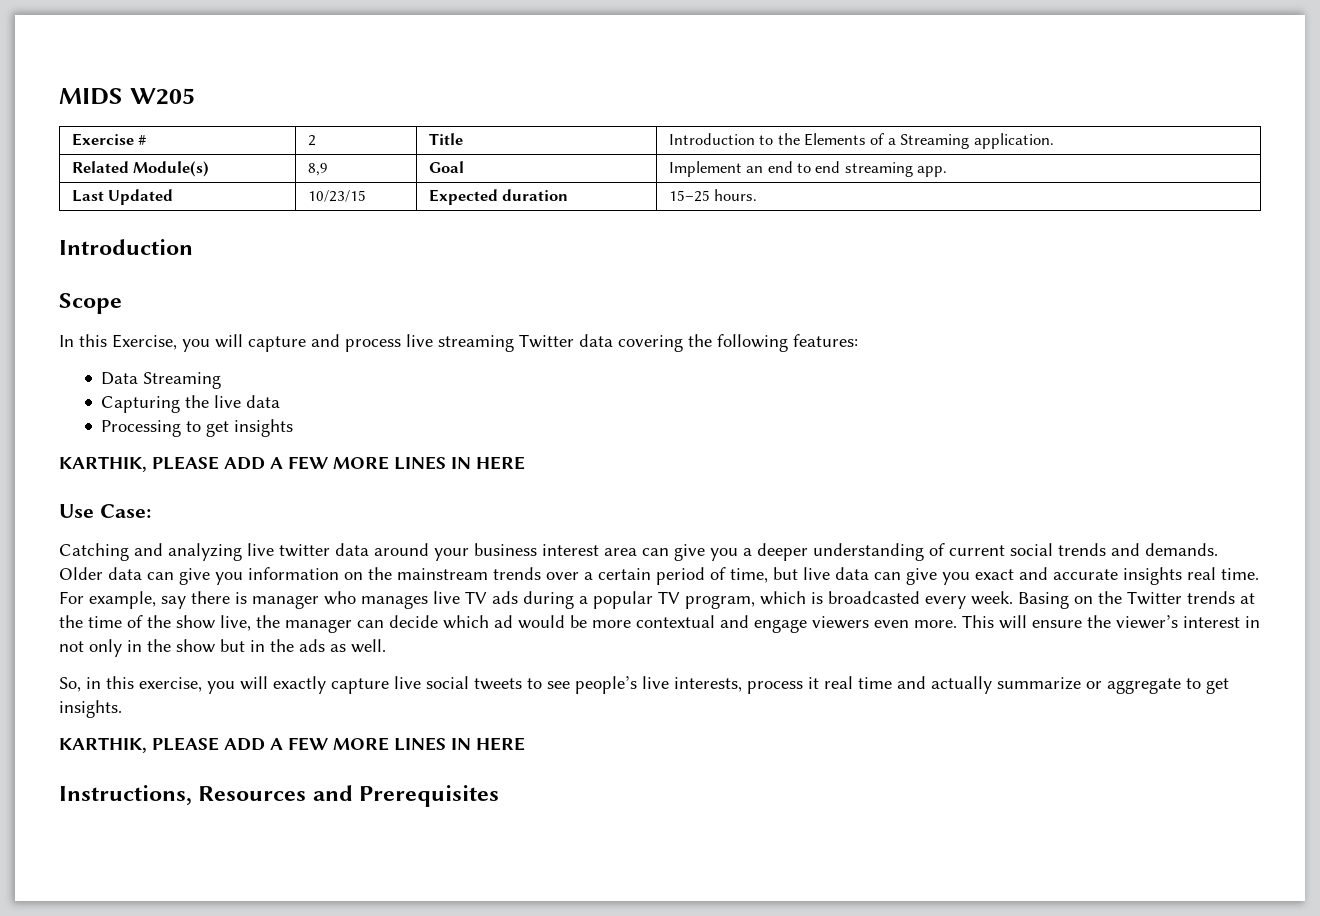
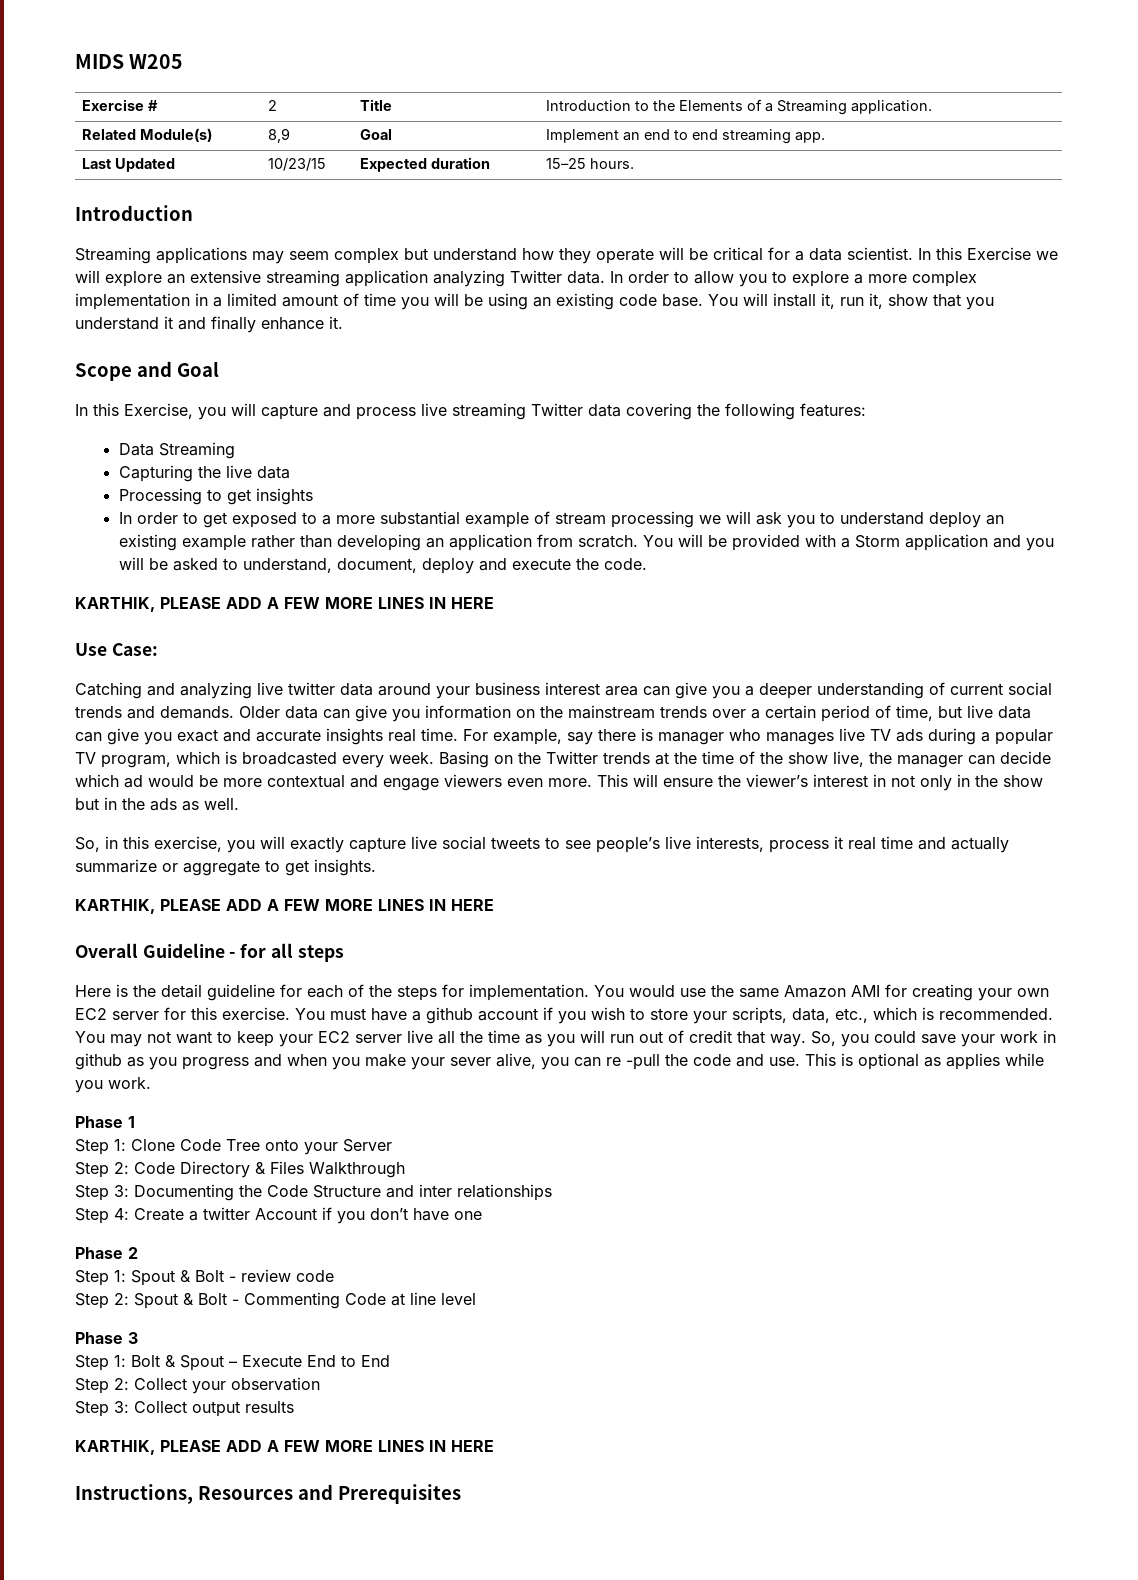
+ Streaming applications may seem complex but understand how they operate will be critical for a data scientist. In this Exercise we will explore an extensive streaming application analyzing Twitter data. In order to allow you to explore a more complex implementation in a limited amount of time you will be using an existing code base. You will install it, run it, show that you understand it and finally enhance it.
- Scope
+ Scope and Goal
+ In order to get exposed to a more substantial example of stream processing we will ask you to understand deploy an existing example rather than developing an application from scratch. You will be provided with a Storm application and you will be asked to understand, document, deploy and execute the code.
+ Overall Guideline - for all steps
+ Here is the detail guideline for each of the steps for implementation. You would use the same Amazon AMI for creating your own EC2 server for this exercise. You must have a github account if you wish to store your scripts, data, etc., which is recommended. You may not want to keep your EC2 server live all the time as you will run out of credit that way. So, you could save your work in github as you progress and when you make your sever alive, you can re -pull the code and use. This is optional as applies while you work.
+ Phase 1
+ Step 1: Clone Code Tree onto your Server
+ Step 2: Code Directory & Files Walkthrough
+ Step 3: Documenting the Code Structure and inter relationships
+ Step 4: Create a twitter Account if you don’t have one
+ Phase 2
+ Step 1: Spout & Bolt - review code
+ Step 2: Spout & Bolt - Commenting Code at line level
+ Phase 3
+ Step 1: Bolt & Spout – Execute End to End
+ Step 2: Collect your observation
+ Step 3: Collect output results
+ KARTHIK, PLEASE ADD A FEW MORE LINES IN HERE

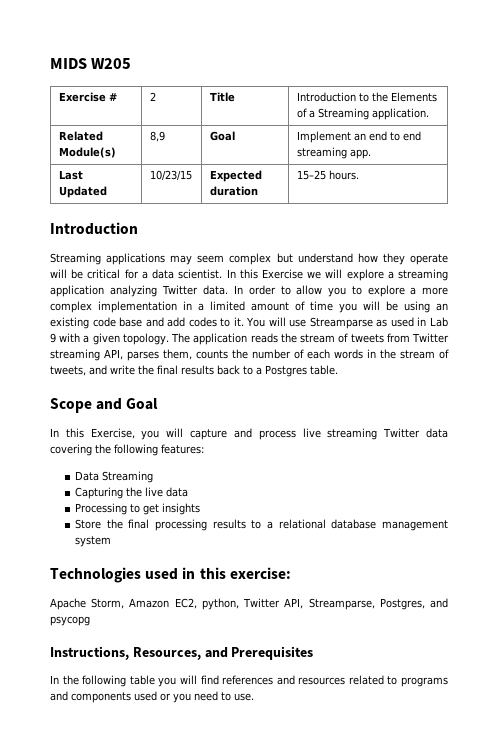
- In this Exercise we will explore an extensive streaming application analyzing Twitter data.
+ In this Exercise we will explore a streaming application analyzing Twitter data.
- In order to allow you to explore a more complex implementation in a limited amount of time you will be using an existing code base. You will install it, run it, show that you understand it and finally enhance it.
+ In order to allow you to explore a more complex implementation in a limited amount of time you will be using an existing code base and add codes to it. You will use Streamparse as used in Lab 9 with a given topology. The application reads the stream of tweets from Twitter streaming API, parses them, counts the number of each words in the stream of tweets, and write the final results back to a Postgres table.
- In order to get exposed to a more substantial example of stream processing we will ask you to understand deploy an existing example rather than developing an application from scratch. You will be provided with a Storm application and you will be asked to understand, document, deploy and execute the code.
- KARTHIK, PLEASE ADD A FEW MORE LINES IN HERE
- Use Case:
- Catching and analyzing live twitter data around your business interest area can give you a deeper understanding of current social trends and demands. Older data can give you information on the mainstream trends over a certain period of time, but live data can give you exact and accurate insights real time. For example, say there is manager who manages live TV ads during a popular TV program, which is broadcasted every week. Basing on the Twitter trends at the time of the show live, the manager can decide which ad would be more contextual and engage viewers even more. This will ensure the viewer’s interest in not only in the show but in the ads as well.
- So, in this exercise, you will exactly capture live social tweets to see people’s live interests, process it real time and actually summarize or aggregate to get insights.
- KARTHIK, PLEASE ADD A FEW MORE LINES IN HERE
- Overall Guideline - for all steps
- Here is the detail guideline for each of the steps for implementation. You would use the same Amazon AMI for creating your own EC2 server for this exercise. You must have a github account if you wish to store your scripts, data, etc., which is recommended. You may not want to keep your EC2 server live all the time as you will run out of credit that way. So, you could save your work in github as you progress and when you make your sever alive, you can re -pull the code and use. This is optional as applies while you work.
- Phase 1
- Step 1: Clone Code Tree onto your Server
- Step 2: Code Directory & Files Walkthrough
- Step 3: Documenting the Code Structure and inter relationships
- Step 4: Create a twitter Account if you don’t have one
- Phase 2
- Step 1: Spout & Bolt - review code
- Step 2: Spout & Bolt - Commenting Code at line level
- Phase 3
- Step 1: Bolt & Spout – Execute End to End
- Step 2: Collect your observation
- Step 3: Collect output results
- KARTHIK, PLEASE ADD A FEW MORE LINES IN HERE
- Instructions, Resources and Prerequisites
+ Store the final processing results to a relational database management system
+ Technologies used in this exercise:
+ Apache Storm, Amazon EC2, python, Twitter API, Streamparse, Postgres, and psycopg
+ Instructions, Resources, and Prerequisites
+ In the following table you will find references and resources related to programs and components used or you need to use.

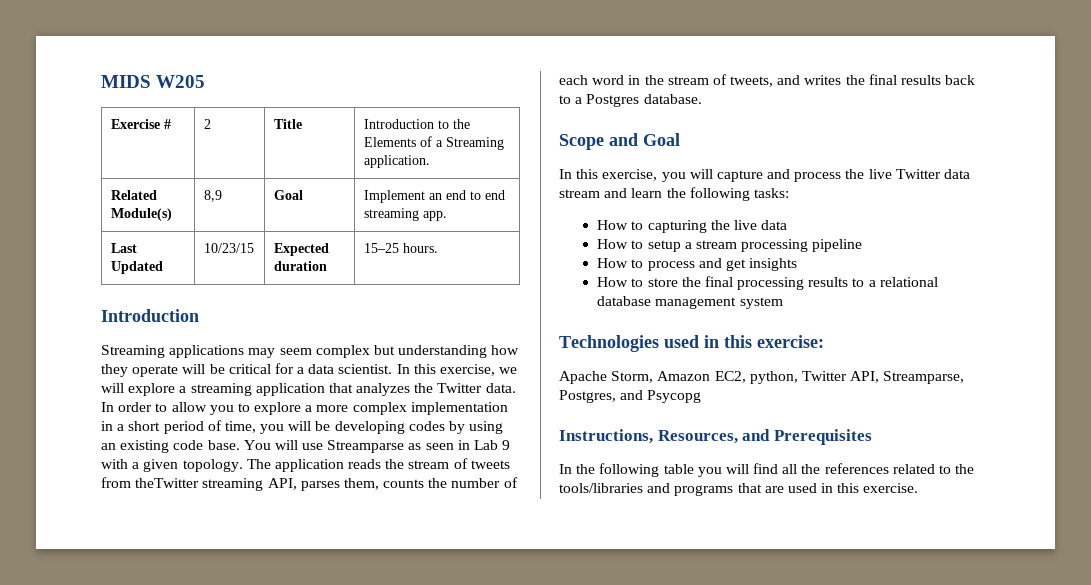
- Streaming applications may seem complex but understand how they operate will be critical for a data scientist.
+ Streaming applications may seem complex but understanding how they operate will be critical for a data scientist.
- In this Exercise we will explore a streaming application analyzing Twitter data.
+ In this exercise, we will explore a streaming application that analyzes the Twitter data.
- In order to allow you to explore a more complex implementation in a limited amount of time you will be using an existing code base and add codes to it.
+ In order to allow you to explore a more complex implementation in a short period of time, you will be developing codes by using an existing code base.
- You will use Streamparse as used in Lab 9 with a given topology.
+ You will use Streamparse as seen in Lab 9 with a given topology.
- The application reads the stream of tweets from Twitter streaming API, parses them, counts the number of each words in the stream of tweets, and write the final results back to a Postgres table.
+ The application reads the stream of tweets from theTwitter streaming API, parses them, counts the number of each word in the stream of tweets, and writes the final results back to a Postgres database.
- In this Exercise, you will capture and process live streaming Twitter data covering the following features:
- Data Streaming
- Capturing the live data
- Processing to get insights
+ In this exercise, you will capture and process the live Twitter data stream and learn the following tasks:
+ How to capturing the live data
+ How to setup a stream processing pipeline
+ How to process and get insights
- Store the final processing results to a relational database management system
+ How to store the final processing results to a relational database management system
- Apache Storm, Amazon EC2, python, Twitter API, Streamparse, Postgres, and psycopg
+ Apache Storm, Amazon EC2, python, Twitter API, Streamparse, Postgres, and Psycopg
- In the following table you will find references and resources related to programs and components used or you need to use.
+ In the following table you will find all the references related to the tools/libraries and programs that are used in this exercise.

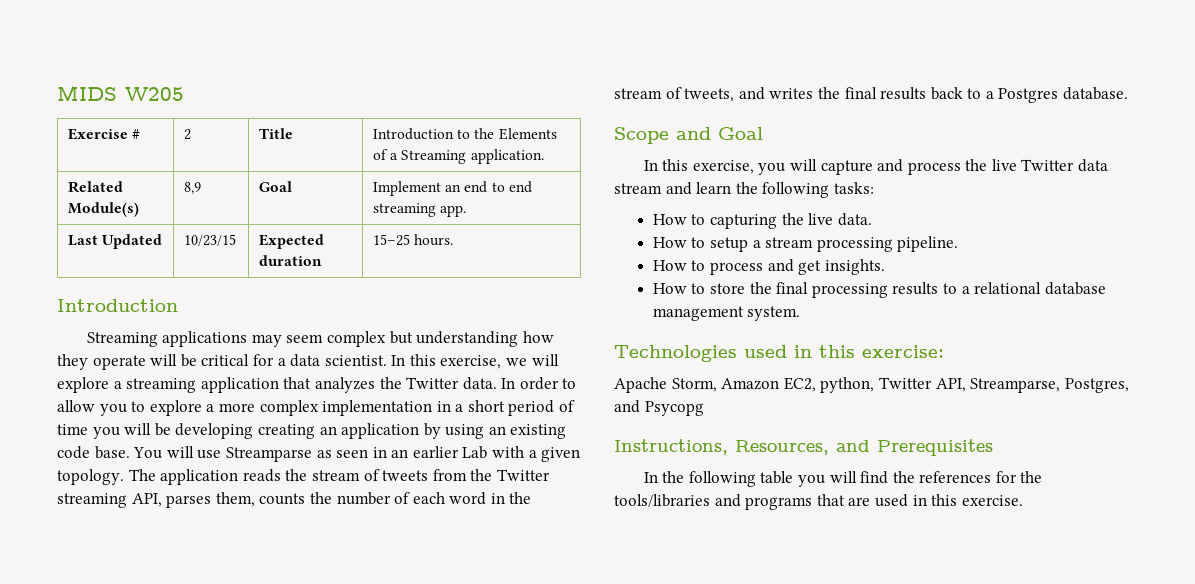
- In order to allow you to explore a more complex implementation in a short period of time, you will be developing codes by using an existing code base.
+ In order to allow you to explore a more complex implementation in a short period of time you will be developing creating an application by using an existing code base.
- You will use Streamparse as seen in Lab 9 with a given topology.
+ You will use Streamparse as seen in an earlier Lab with a given topology.
- The application reads the stream of tweets from theTwitter streaming API, parses them, counts the number of each word in the stream of tweets, and writes the final results back to a Postgres database.
+ The application reads the stream of tweets from the Twitter streaming API, parses them, counts the number of each word in the stream of tweets, and writes the final results back to a Postgres database.
- How to capturing the live data
+ How to capturing the live data.
- How to setup a stream processing pipeline
+ How to setup a stream processing pipeline.
- How to process and get insights
+ How to process and get insights.
- How to store the final processing results to a relational database management system
+ How to store the final processing results to a relational database management system.
- In the following table you will find all the references related to the tools/libraries and programs that are used in this exercise.
+ In the following table you will find the references for the tools/libraries and programs that are used in this exercise.

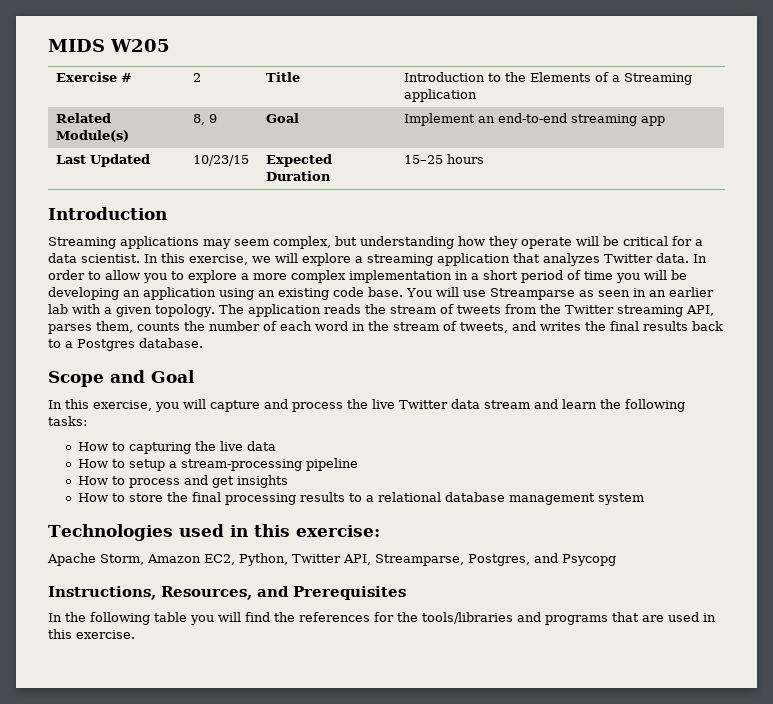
- Exercise # | 2 | Title | Introduction to the Elements of a Streaming application.
+ Exercise # | 2 | Title | Introduction to the Elements of a Streaming application
- Related Module(s) | 8,9 | Goal | Implement an end to end streaming app.
+ Related Module(s) | 8, 9 | Goal | Implement an end-to-end streaming app
- Last Updated | 10/23/15 | Expected duration | 15–25 hours.
+ Last Updated | 10/23/15 | Expected Duration | 15–25 hours
- Streaming applications may seem complex but understanding how they operate will be critical for a data scientist.
+ Streaming applications may seem complex, but understanding how they operate will be critical for a data scientist.
- In this exercise, we will explore a streaming application that analyzes the Twitter data.
+ In this exercise, we will explore a streaming application that analyzes Twitter data.
- In order to allow you to explore a more complex implementation in a short period of time you will be developing creating an application by using an existing code base.
+ In order to allow you to explore a more complex implementation in a short period of time you will be developing an application using an existing code base.
- You will use Streamparse as seen in an earlier Lab with a given topology.
+ You will use Streamparse as seen in an earlier lab with a given topology.
- How to capturing the live data.
+ How to capturing the live data
- How to setup a stream processing pipeline.
+ How to setup a stream-processing pipeline
- How to process and get insights.
+ How to process and get insights
- How to store the final processing results to a relational database management system.
+ How to store the final processing results to a relational database management system
- Apache Storm, Amazon EC2, python, Twitter API, Streamparse, Postgres, and Psycopg
+ Apache Storm, Amazon EC2, Python, Twitter API, Streamparse, Postgres, and Psycopg

